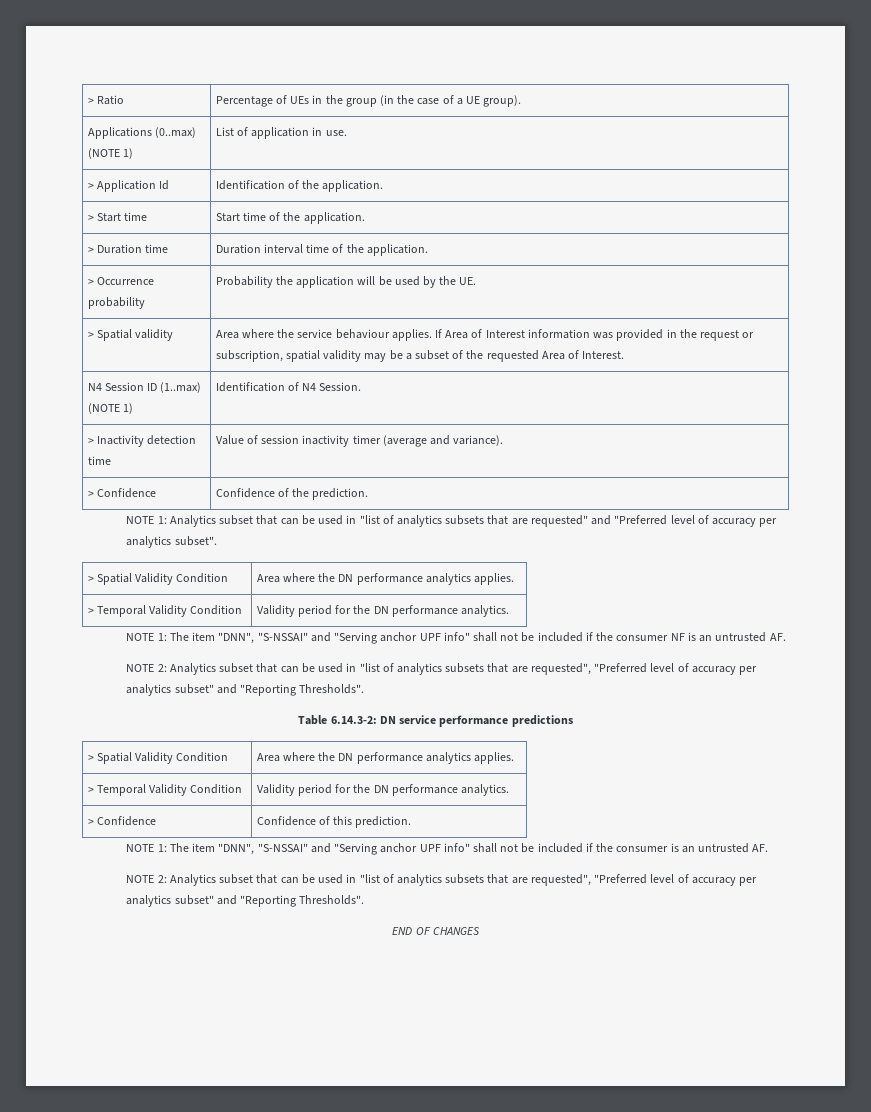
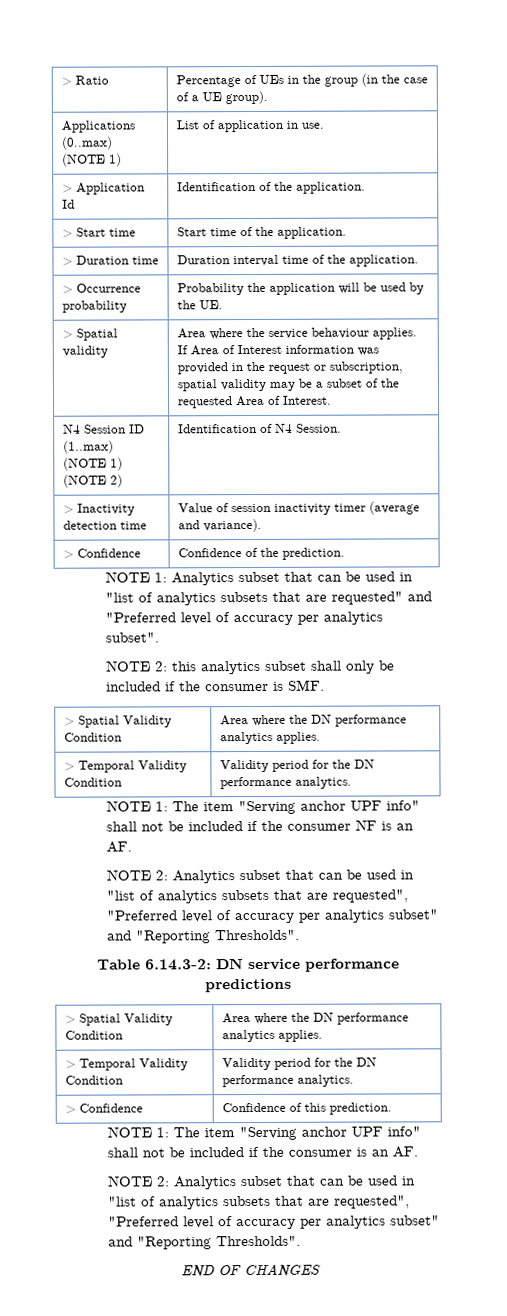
- N4 Session ID (1..max) (NOTE 1) | Identification of N4 Session.
+ N4 Session ID (1..max) (NOTE 1) (NOTE 2) | Identification of N4 Session.
+ NOTE 2: this analytics subset shall only be included if the consumer is SMF.
- NOTE 1: The item "DNN", "S-NSSAI" and "Serving anchor UPF info" shall not be included if the consumer NF is an untrusted AF.
+ NOTE 1: The item "Serving anchor UPF info" shall not be included if the consumer NF is an AF.
- NOTE 1: The item "DNN", "S-NSSAI" and "Serving anchor UPF info" shall not be included if the consumer is an untrusted AF.
+ NOTE 1: The item "Serving anchor UPF info" shall not be included if the consumer is an AF.

